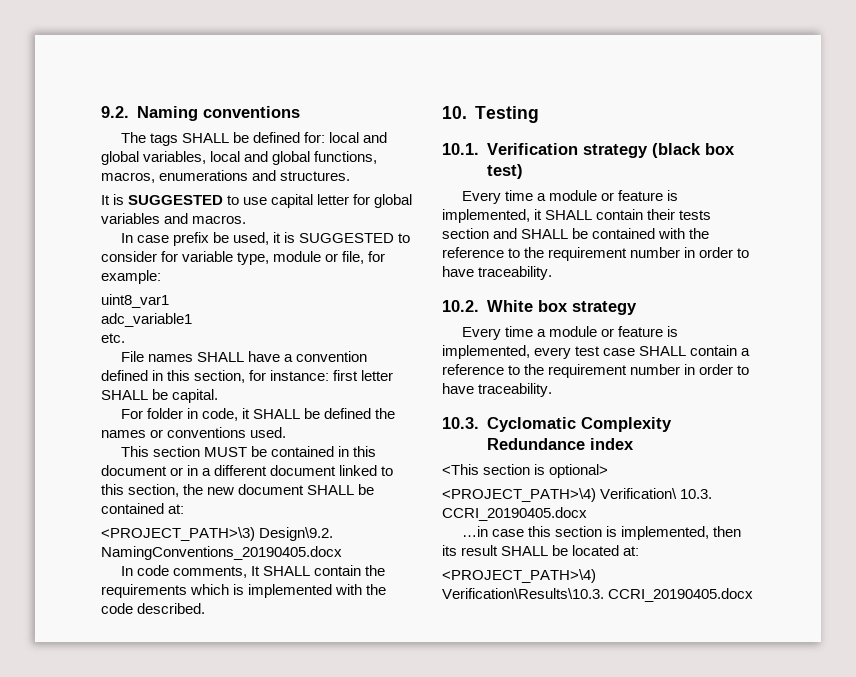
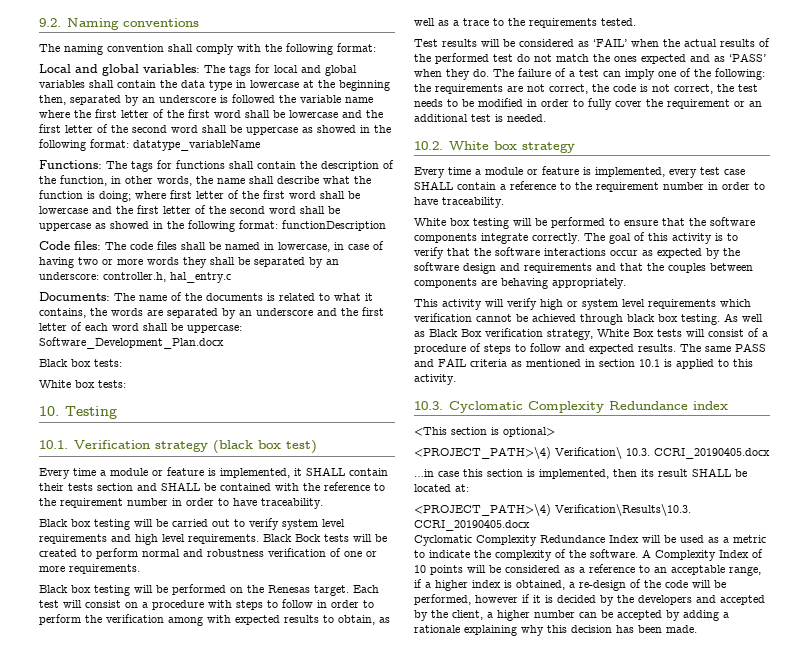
- The tags SHALL be defined for: local and global variables, local and global functions, macros, enumerations and structures.
- It is SUGGESTED to use capital letter for global variables and macros.
- In case prefix be used, it is SUGGESTED to consider for variable type, module or file, for example:
- uint8_var1
- adc_variable1
- etc.
- File names SHALL have a convention defined in this section, for instance: first letter SHALL be capital.
- For folder in code, it SHALL be defined the names or conventions used.
- This section MUST be contained in this document or in a different document linked to this section, the new document SHALL be contained at:
- <PROJECT_PATH>\3) Design\9.2. NamingConventions_20190405.docx
- In code comments, It SHALL contain the requirements which is implemented with the code described.
+ The naming convention shall comply with the following format:
+ Local and global variables: The tags for local and global variables shall contain the data type in lowercase at the beginning then, separated by an underscore is followed the variable name where the first letter of the first word shall be lowercase and the first letter of the second word shall be uppercase as showed in the following format: datatype_variableName
+ Functions: The tags for functions shall contain the description of the function, in other words, the name shall describe what the function is doing; where first letter of the first word shall be lowercase and the first letter of the second word shall be uppercase as showed in the following format: functionDescription
+ Code files: The code files shall be named in lowercase, in case of having two or more words they shall be separated by an underscore: controller.h, hal_entry.c
+ Documents: The name of the documents is related to what it contains, the words are separated by an underscore and the first letter of each word shall be uppercase: Software_Development_Plan.docx
+ Black box tests:
+ White box tests:
+ Black box testing will be carried out to verify system level requirements and high level requirements. Black Bock tests will be created to perform normal and robustness verification of one or more requirements.
+ Black box testing will be performed on the Renesas target. Each test will consist on a procedure with steps to follow in order to perform the verification among with expected results to obtain, as well as a trace to the requirements tested.
+ Test results will be considered as ‘FAIL’ when the actual results of the performed test do not match the ones expected and as ‘PASS’ when they do. The failure of a test can imply one of the following: the requirements are not correct, the code is not correct, the test needs to be modified in order to fully cover the requirement or an additional test is needed.
+ White box testing will be performed to ensure that the software components integrate correctly. The goal of this activity is to verify that the software interactions occur as expected by the software design and requirements and that the couples between components are behaving appropriately.
+ This activity will verify high or system level requirements which verification cannot be achieved through black box testing. As well as Black Box verification strategy, White Box tests will consist of a procedure of steps to follow and expected results. The same PASS and FAIL criteria as mentioned in section 10.1 is applied to this activity.
+ Cyclomatic Complexity Redundance Index will be used as a metric to indicate the complexity of the software. A Complexity Index of 10 points will be considered as a reference to an acceptable range, if a higher index is obtained, a re-design of the code will be performed, however if it is decided by the developers and accepted by the client, a higher number can be accepted by adding a rationale explaining why this decision has been made.

